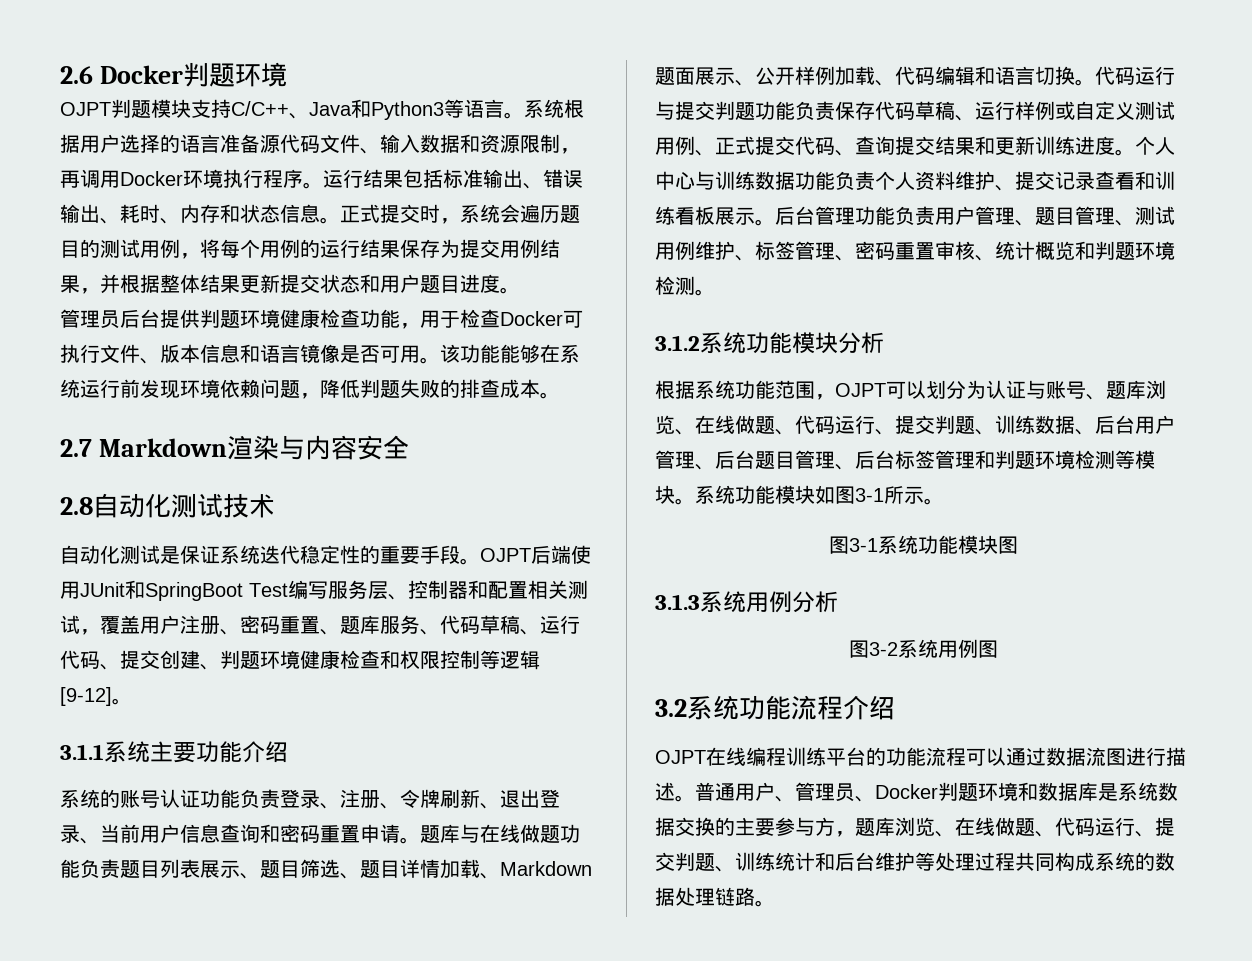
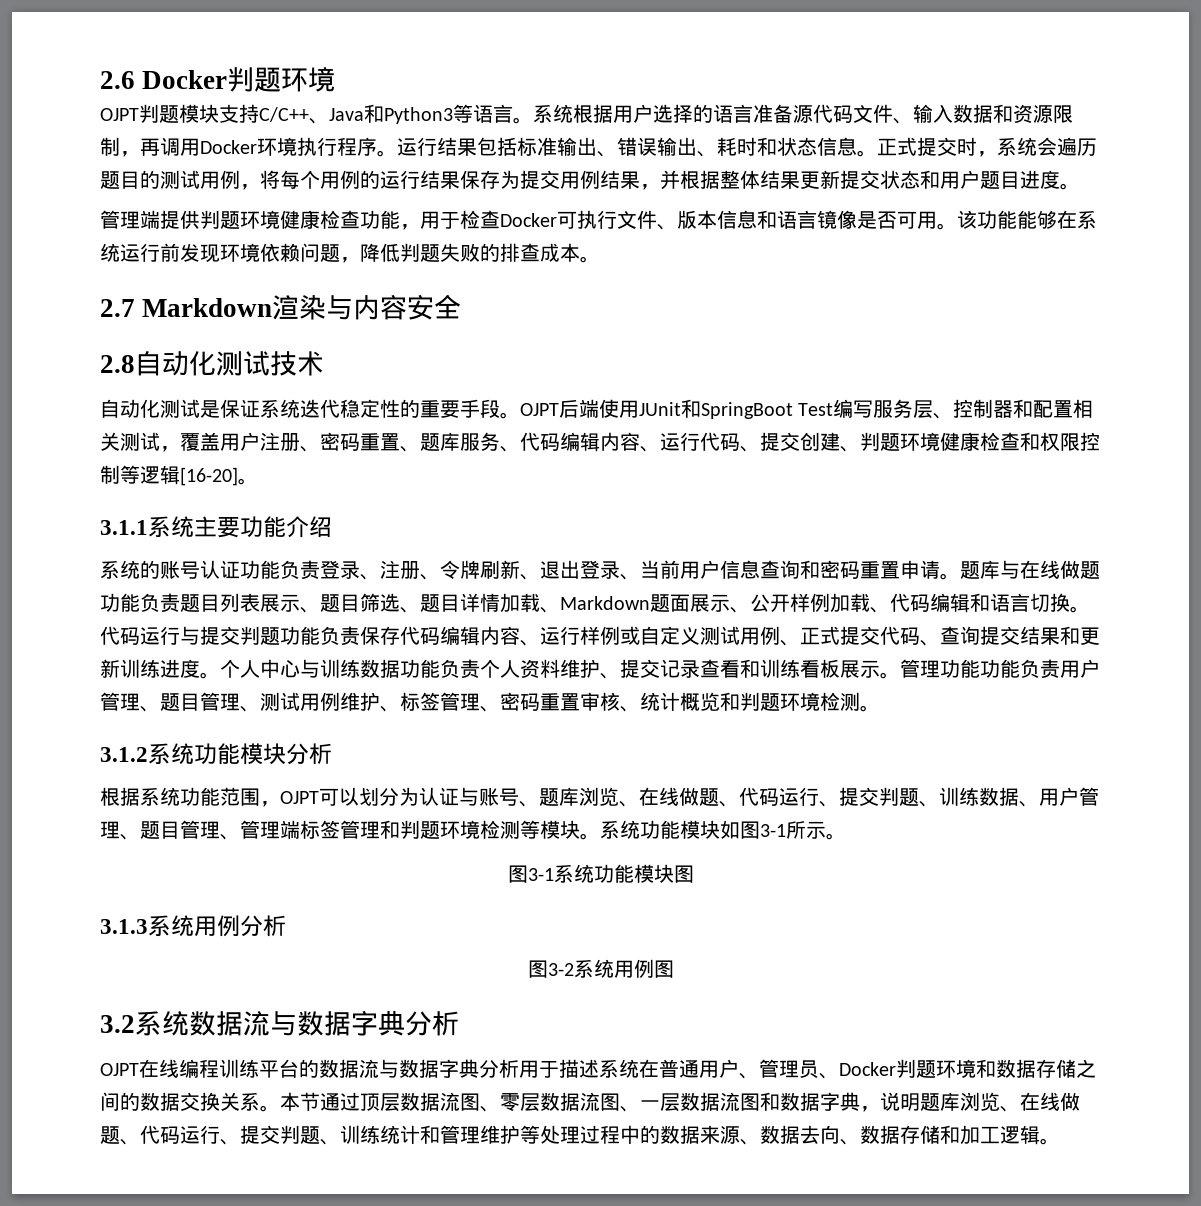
- 运行结果包括标准输出、错误输出、耗时、内存和状态信息。
+ 运行结果包括标准输出、错误输出、耗时和状态信息。
- 管理员后台提供判题环境健康检查功能，用于检查Docker可执行文件、版本信息和语言镜像是否可用。
+ 管理端提供判题环境健康检查功能，用于检查Docker可执行文件、版本信息和语言镜像是否可用。
- OJPT后端使用JUnit和SpringBoot Test编写服务层、控制器和配置相关测试，覆盖用户注册、密码重置、题库服务、代码草稿、运行代码、提交创建、判题环境健康检查和权限控制等逻辑[9-12]。
+ OJPT后端使用JUnit和SpringBoot Test编写服务层、控制器和配置相关测试，覆盖用户注册、密码重置、题库服务、代码编辑内容、运行代码、提交创建、判题环境健康检查和权限控制等逻辑[16-20]。
- 代码运行与提交判题功能负责保存代码草稿、运行样例或自定义测试用例、正式提交代码、查询提交结果和更新训练进度。
+ 代码运行与提交判题功能负责保存代码编辑内容、运行样例或自定义测试用例、正式提交代码、查询提交结果和更新训练进度。
- 后台管理功能负责用户管理、题目管理、测试用例维护、标签管理、密码重置审核、统计概览和判题环境检测。
+ 管理功能功能负责用户管理、题目管理、测试用例维护、标签管理、密码重置审核、统计概览和判题环境检测。
- 根据系统功能范围，OJPT可以划分为认证与账号、题库浏览、在线做题、代码运行、提交判题、训练数据、后台用户管理、后台题目管理、后台标签管理和判题环境检测等模块。
+ 根据系统功能范围，OJPT可以划分为认证与账号、题库浏览、在线做题、代码运行、提交判题、训练数据、用户管理、题目管理、管理端标签管理和判题环境检测等模块。
- 3.2系统功能流程介绍
+ 3.2系统数据流与数据字典分析
- OJPT在线编程训练平台的功能流程可以通过数据流图进行描述。普通用户、管理员、Docker判题环境和数据库是系统数据交换的主要参与方，题库浏览、在线做题、代码运行、提交判题、训练统计和后台维护等处理过程共同构成系统的数据处理链路。
+ OJPT在线编程训练平台的数据流与数据字典分析用于描述系统在普通用户、管理员、Docker判题环境和数据存储之间的数据交换关系。本节通过顶层数据流图、零层数据流图、一层数据流图和数据字典，说明题库浏览、在线做题、代码运行、提交判题、训练统计和管理维护等处理过程中的数据来源、数据去向、数据存储和加工逻辑。

